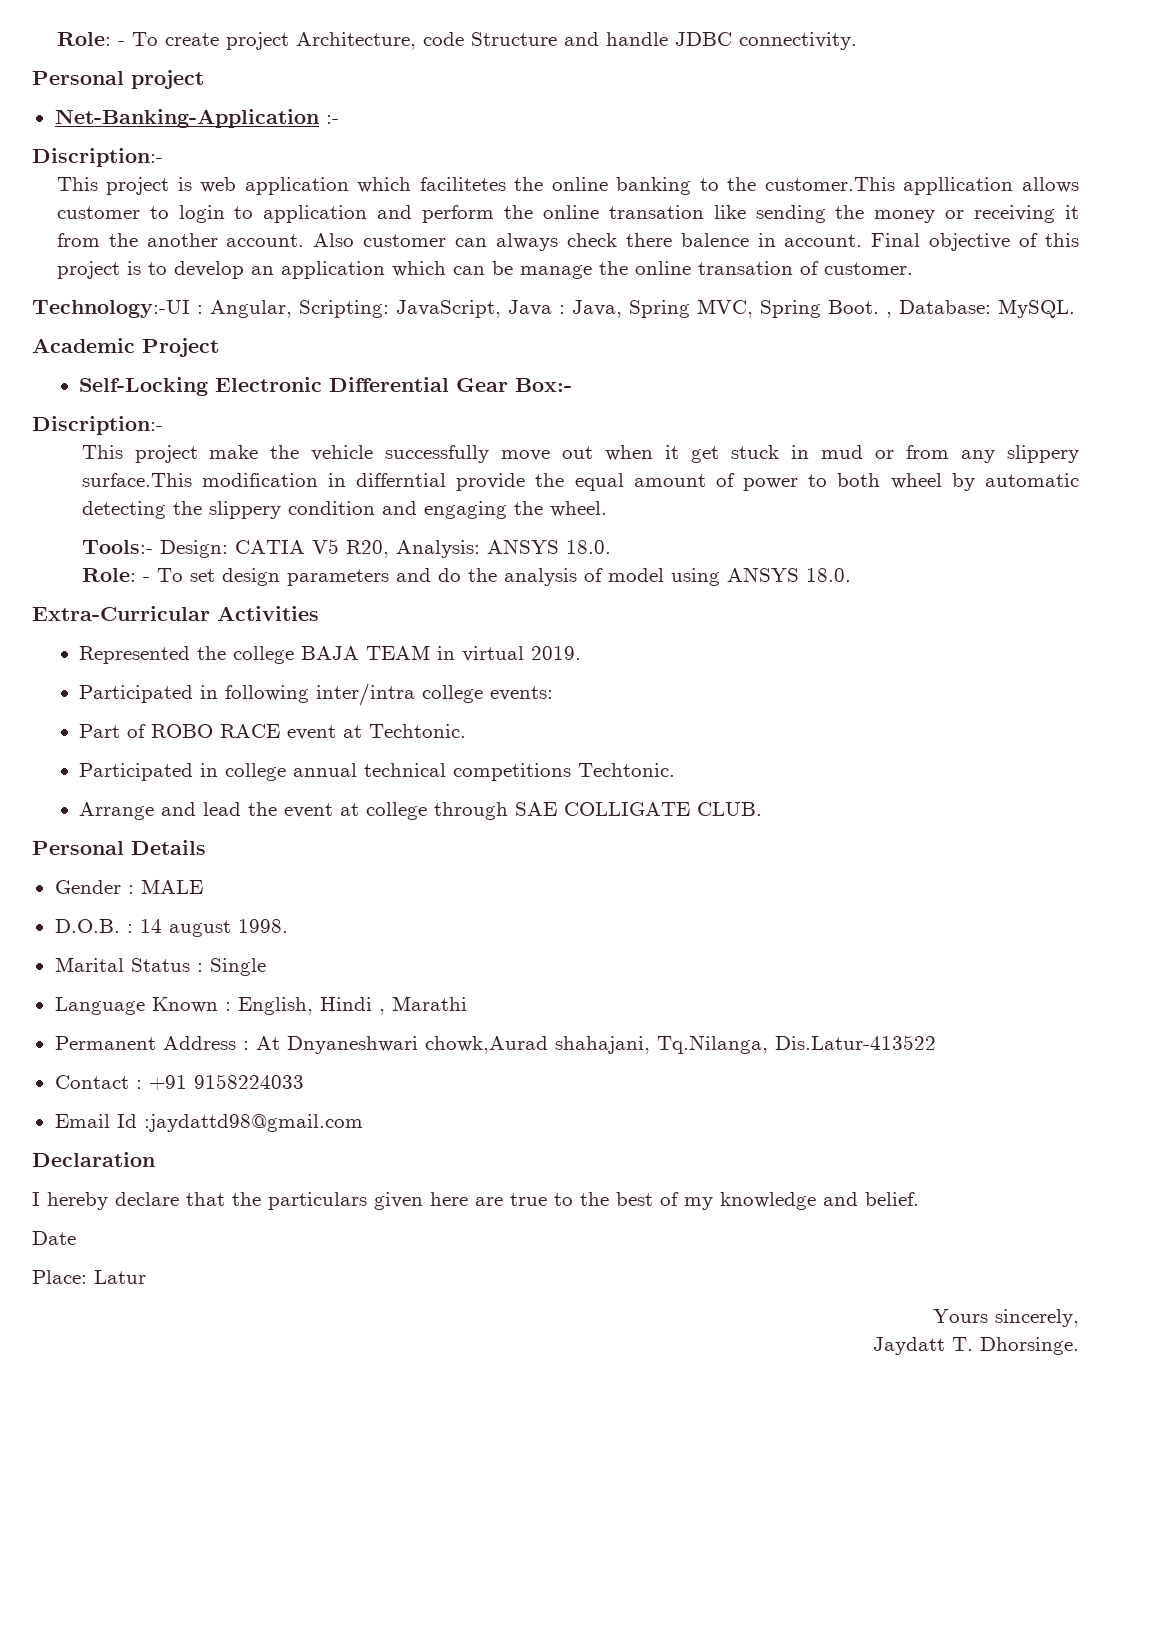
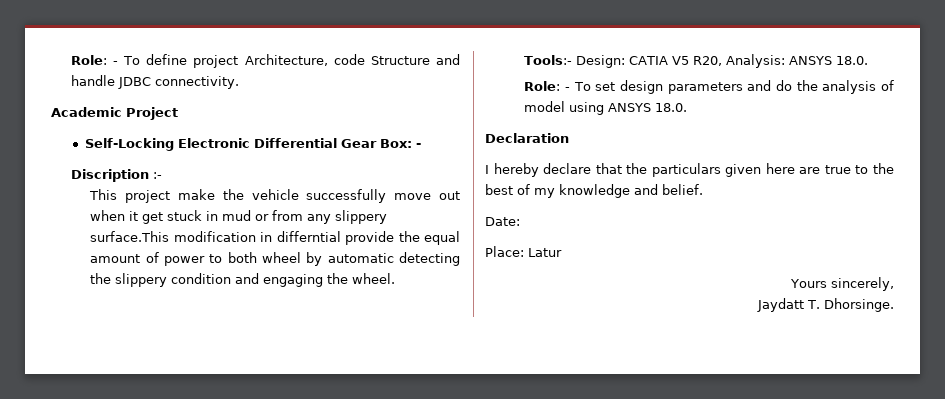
- Role: - To create project Architecture, code Structure and handle JDBC connectivity.
+ Role: - To define project Architecture, code Structure and handle JDBC connectivity.
- Personal project
- Net-Banking-Application :-
- Discription:-
- This project is web application which facilitetes the online banking to the customer.This appllication allows customer to login to application and perform the online transation like sending the money or receiving it from the another account. Also customer can always check there balence in account. Final objective of this project is to develop an application which can be manage the online transation of customer.
- Technology:-UI : Angular, Scripting: JavaScript, Java : Java, Spring MVC, Spring Boot. , Database: MySQL.
- Self-Locking Electronic Differential Gear Box:-
- Discription:-
+ Self-Locking Electronic Differential Gear Box: -
+ Discription :-
- Extra-Curricular Activities
- Represented the college BAJA TEAM in virtual 2019.
- Participated in following inter/intra college events:
- Part of ROBO RACE event at Techtonic.
- Participated in college annual technical competitions Techtonic.
- Arrange and lead the event at college through SAE COLLIGATE CLUB.
- Personal Details
- Gender : MALE
- D.O.B. : 14 august 1998.
- Marital Status : Single
- Language Known : English, Hindi , Marathi
- Permanent Address : At Dnyaneshwari chowk,Aurad shahajani, Tq.Nilanga, Dis.Latur-413522
- Contact : +91 9158224033
- Email Id :jaydattd98@gmail.com
- Date
+ Date:

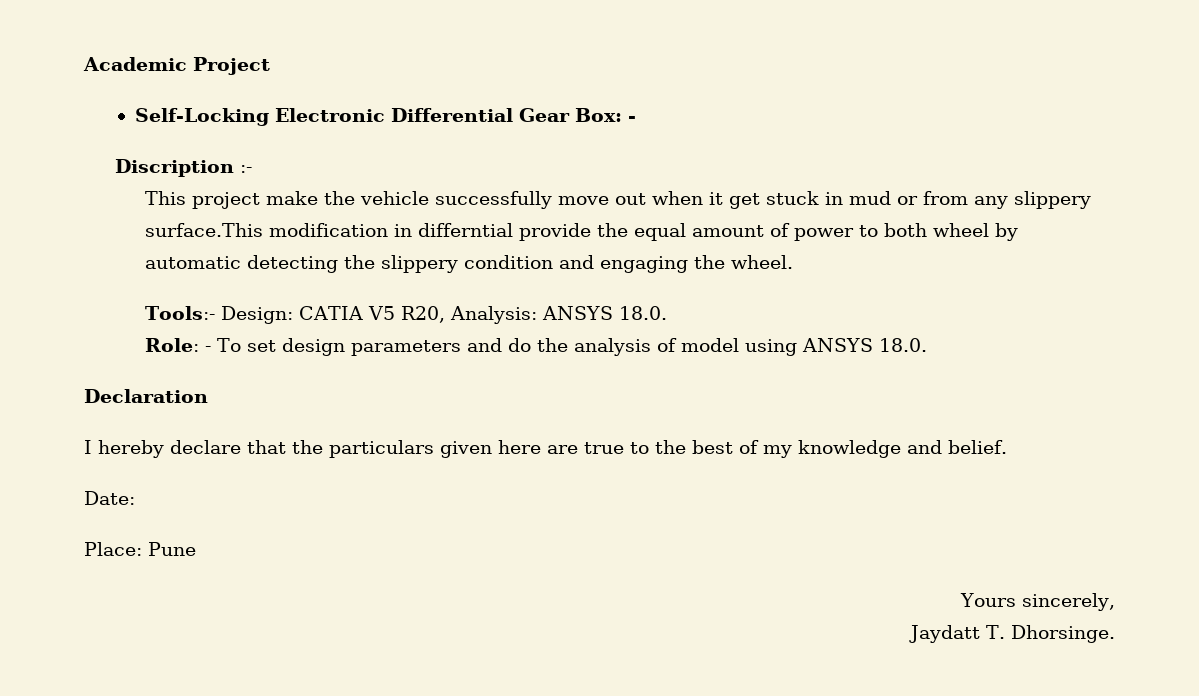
- Role: - To define project Architecture, code Structure and handle JDBC connectivity.
- Place: Latur
+ Place: Pune

